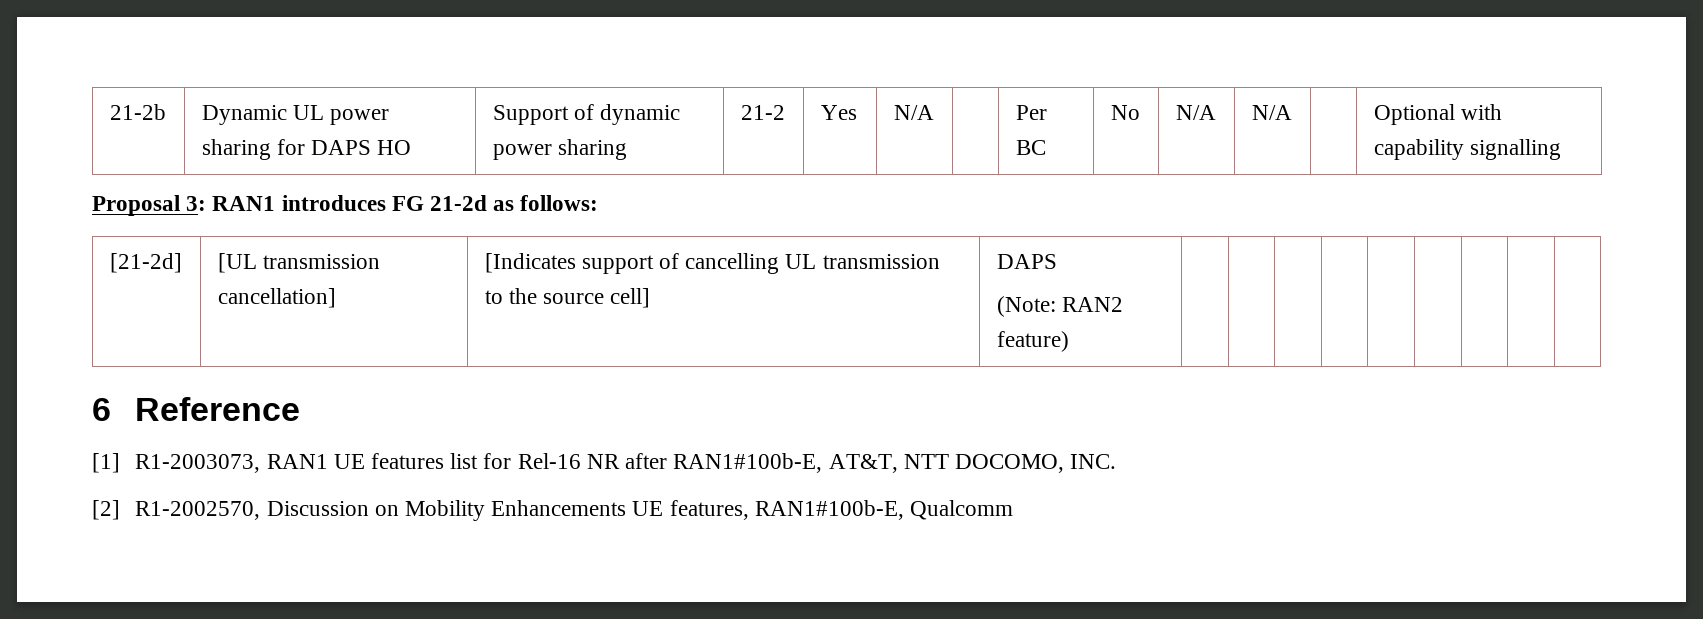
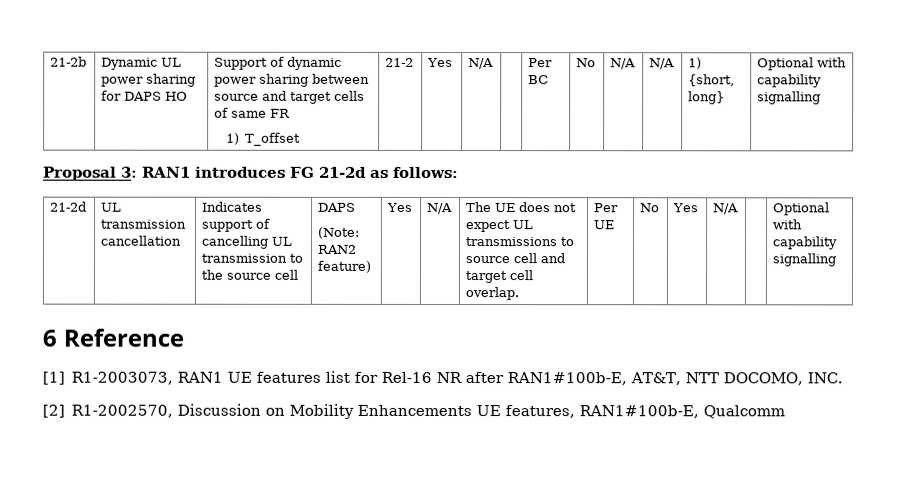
- 21-2b | Dynamic UL power sharing for DAPS HO | Support of dynamic power sharing | 21-2 | Yes | N/A | | Per BC | No | N/A | N/A | | Optional with capability signalling
+ 21-2b | Dynamic UL power sharing for DAPS HO | Support of dynamic power sharing between source and target cells of same FR
+ 1) T_offset | 21-2 | Yes | N/A | | Per BC | No | N/A | N/A | 1) {short, long} | Optional with capability signalling
- [21-2d] | [UL transmission cancellation] | [Indicates support of cancelling UL transmission to the source cell]
+ 21-2d | UL transmission cancellation | Indicates support of cancelling UL transmission to the source cell
+ Yes | N/A | The UE does not expect UL transmissions to source cell and target cell overlap. | Per UE | No | Yes | N/A | | Optional with capability signalling

